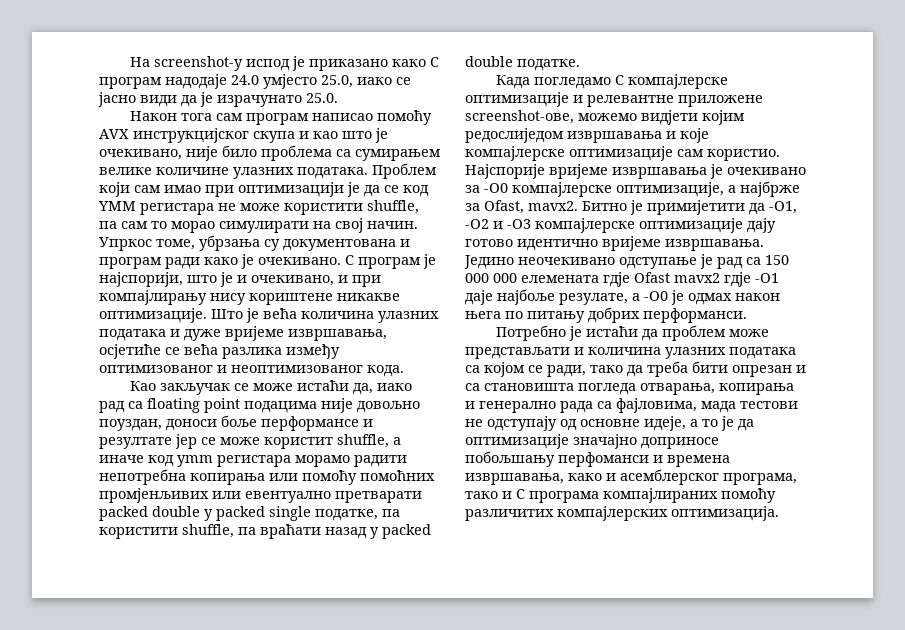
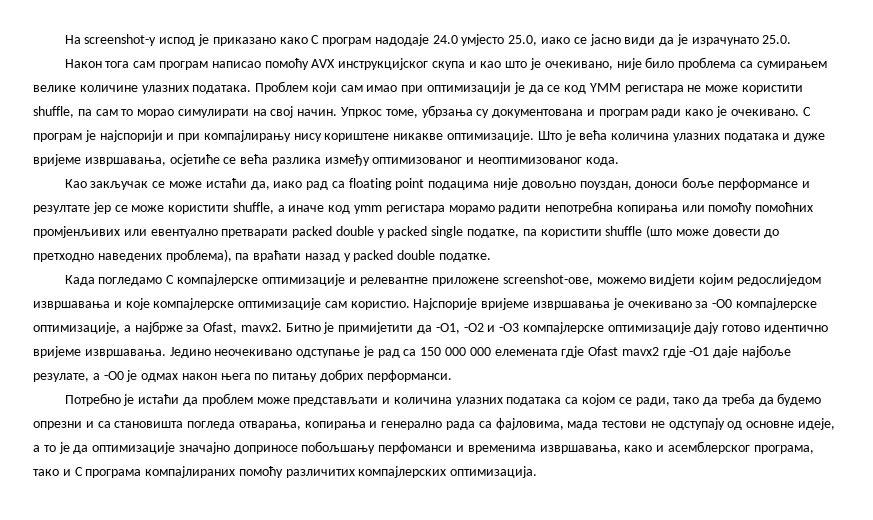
- C програм је најспорији, што је и очекивано, и при компајлирању нису кориштене никакве оптимизације.
+ C програм је најспорији и при компајлирању нису кориштене никакве оптимизације.
- Као закључак се може истаћи да, иако рад са floating point подацима није довољно поуздан, доноси боље перформансе и резултате јер се може користит shuffle, а иначе код ymm регистара морамо радити непотребна копирања или помоћу помоћних промјенљивих или евентуално претварати packed double у packed single податке, па користити shuffle, па враћати назад у packed double податке.
+ Као закључак се може истаћи да, иако рад са floating point подацима није довољно поуздан, доноси боље перформансе и резултате јер се може користити shuffle, а иначе код ymm регистара морамо радити непотребна копирања или помоћу помоћних промјенљивих или евентуално претварати packed double у packed single податке, па користити shuffle (што може довести до претходно наведених проблема), па враћати назад у packed double податке.
- Потребно је истаћи да проблем може представљати и количина улазних података са којом се ради, тако да треба бити опрезан и са становишта погледа отварања, копирања и генерално рада са фајловима, мада тестови не одступају од основне идеје, а то је да оптимизације значајно доприносе побољшању перфоманси и времена извршавања, како и асемблерског програма, тако и C програма компајлираних помоћу различитих компајлерских оптимизација.
+ Потребно је истаћи да проблем може представљати и количина улазних података са којом се ради, тако да треба да будемо опрезни и са становишта погледа отварања, копирања и генерално рада са фајловима, мада тестови не одступају од основне идеје, а то је да оптимизације значајно доприносе побољшању перфоманси и временима извршавања, како и асемблерског програма, тако и C програма компајлираних помоћу различитих компајлерских оптимизација.

